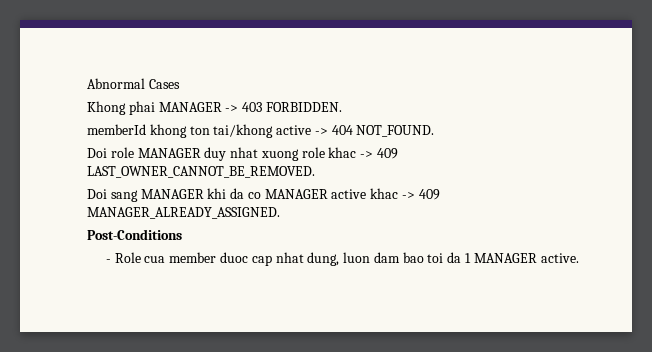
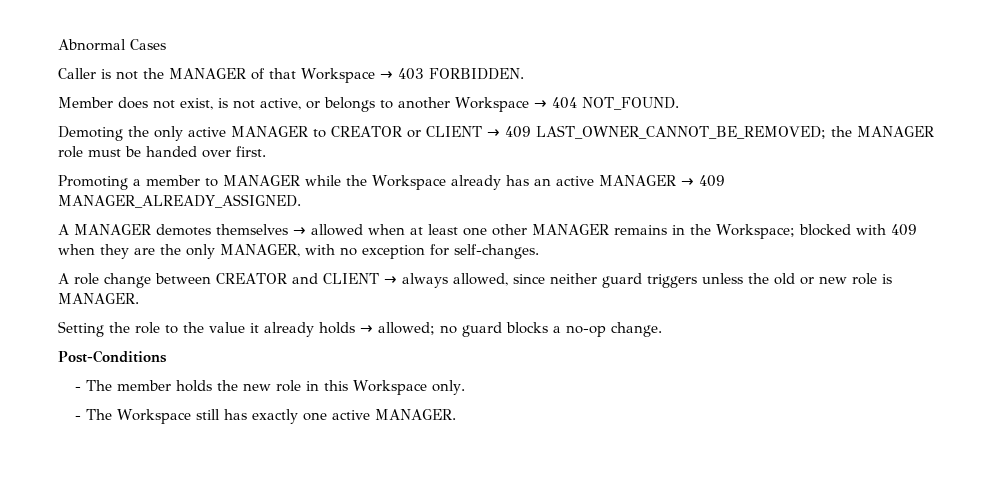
- Khong phai MANAGER -> 403 FORBIDDEN.
- memberId khong ton tai/khong active -> 404 NOT_FOUND.
- Doi role MANAGER duy nhat xuong role khac -> 409 LAST_OWNER_CANNOT_BE_REMOVED.
- Doi sang MANAGER khi da co MANAGER active khac -> 409 MANAGER_ALREADY_ASSIGNED.
+ Caller is not the MANAGER of that Workspace → 403 FORBIDDEN.
+ Member does not exist, is not active, or belongs to another Workspace → 404 NOT_FOUND.
+ Demoting the only active MANAGER to CREATOR or CLIENT → 409 LAST_OWNER_CANNOT_BE_REMOVED; the MANAGER role must be handed over first.
+ Promoting a member to MANAGER while the Workspace already has an active MANAGER → 409 MANAGER_ALREADY_ASSIGNED.
+ A MANAGER demotes themselves → allowed when at least one other MANAGER remains in the Workspace; blocked with 409 when they are the only MANAGER, with no exception for self-changes.
+ A role change between CREATOR and CLIENT → always allowed, since neither guard triggers unless the old or new role is MANAGER.
+ Setting the role to the value it already holds → allowed; no guard blocks a no-op change.
  Post-Conditions
- - Role cua member duoc cap nhat dung, luon dam bao toi da 1 MANAGER active.
+ - The member holds the new role in this Workspace only.
+ - The Workspace still has exactly one active MANAGER.

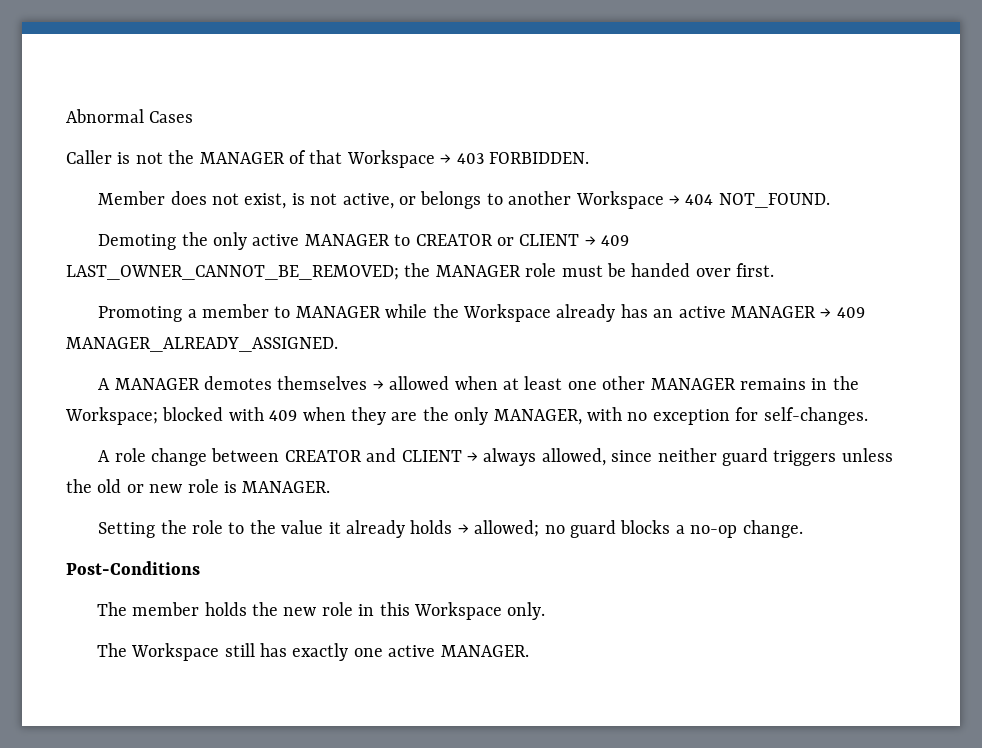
- - The member holds the new role in this Workspace only.
+ The member holds the new role in this Workspace only.
- - The Workspace still has exactly one active MANAGER.
+ The Workspace still has exactly one active MANAGER.

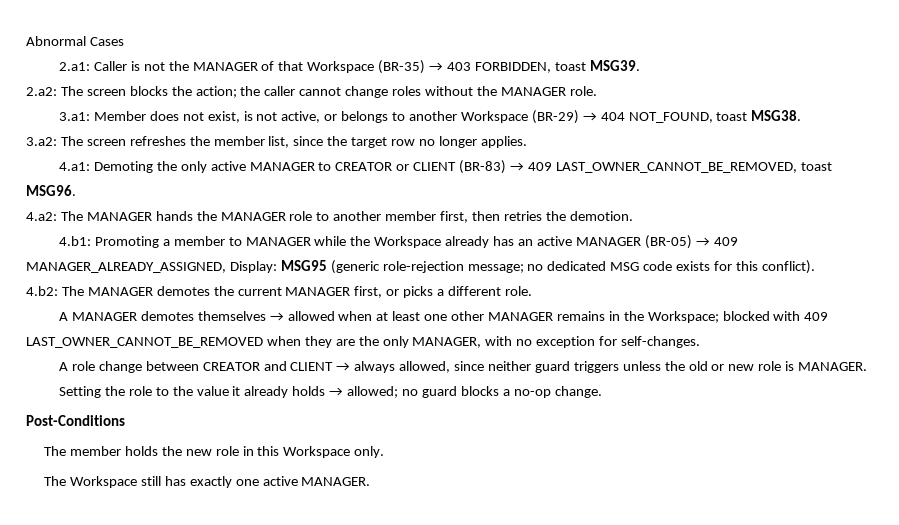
- Caller is not the MANAGER of that Workspace → 403 FORBIDDEN.
- Member does not exist, is not active, or belongs to another Workspace → 404 NOT_FOUND.
- Demoting the only active MANAGER to CREATOR or CLIENT → 409 LAST_OWNER_CANNOT_BE_REMOVED; the MANAGER role must be handed over first.
- Promoting a member to MANAGER while the Workspace already has an active MANAGER → 409 MANAGER_ALREADY_ASSIGNED.
+ 2.a1: Caller is not the MANAGER of that Workspace (BR-35) → 403 FORBIDDEN, toast MSG39.
+ 2.a2: The screen blocks the action; the caller cannot change roles without the MANAGER role.
+ 3.a1: Member does not exist, is not active, or belongs to another Workspace (BR-29) → 404 NOT_FOUND, toast MSG38.
+ 3.a2: The screen refreshes the member list, since the target row no longer applies.
+ 4.a1: Demoting the only active MANAGER to CREATOR or CLIENT (BR-83) → 409 LAST_OWNER_CANNOT_BE_REMOVED, toast MSG96.
+ 4.a2: The MANAGER hands the MANAGER role to another member first, then retries the demotion.
+ 4.b1: Promoting a member to MANAGER while the Workspace already has an active MANAGER (BR-05) → 409 MANAGER_ALREADY_ASSIGNED, Display: MSG95 (generic role-rejection message; no dedicated MSG code exists for this conflict).
+ 4.b2: The MANAGER demotes the current MANAGER first, or picks a different role.
- A MANAGER demotes themselves → allowed when at least one other MANAGER remains in the Workspace; blocked with 409 when they are the only MANAGER, with no exception for self-changes.
+ A MANAGER demotes themselves → allowed when at least one other MANAGER remains in the Workspace; blocked with 409 LAST_OWNER_CANNOT_BE_REMOVED when they are the only MANAGER, with no exception for self-changes.

